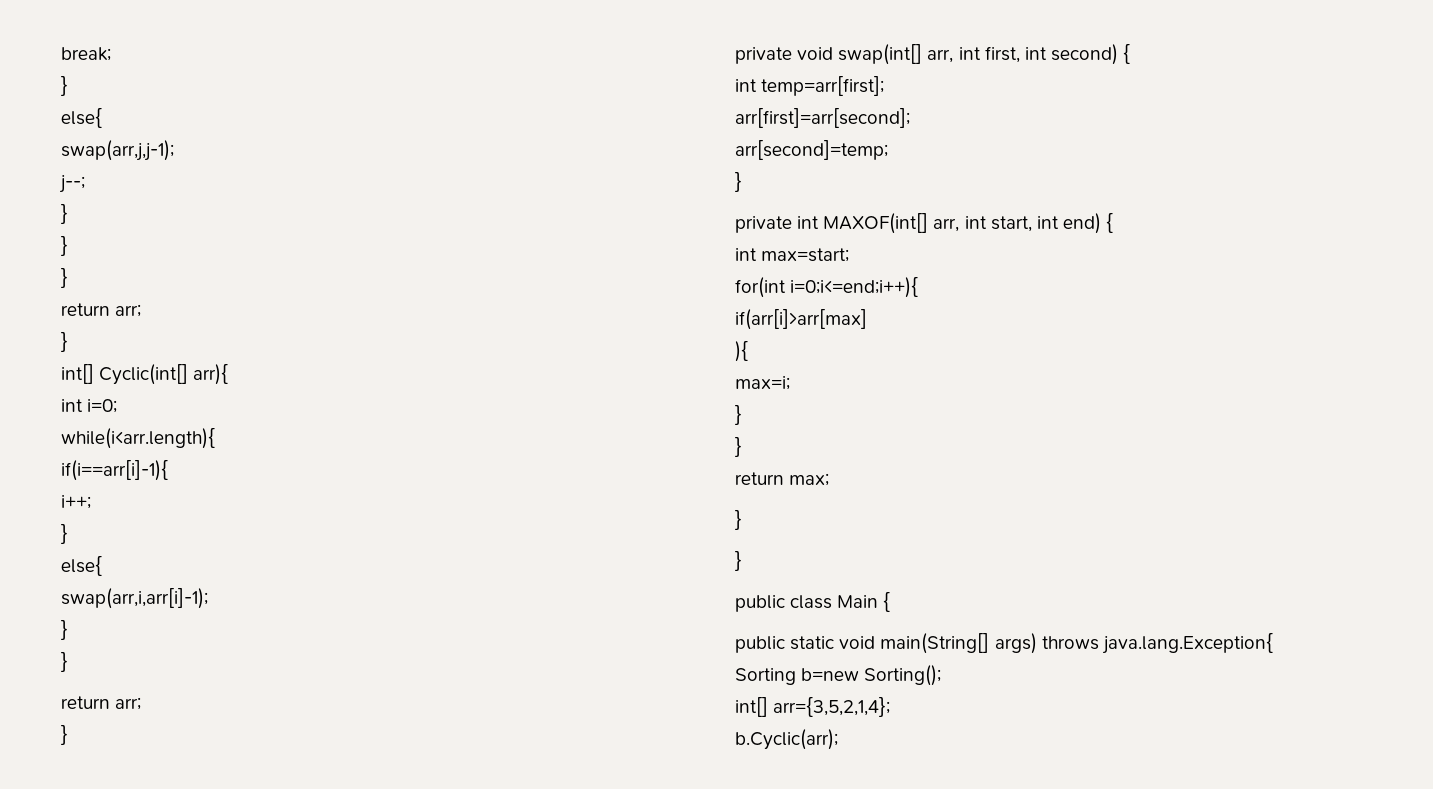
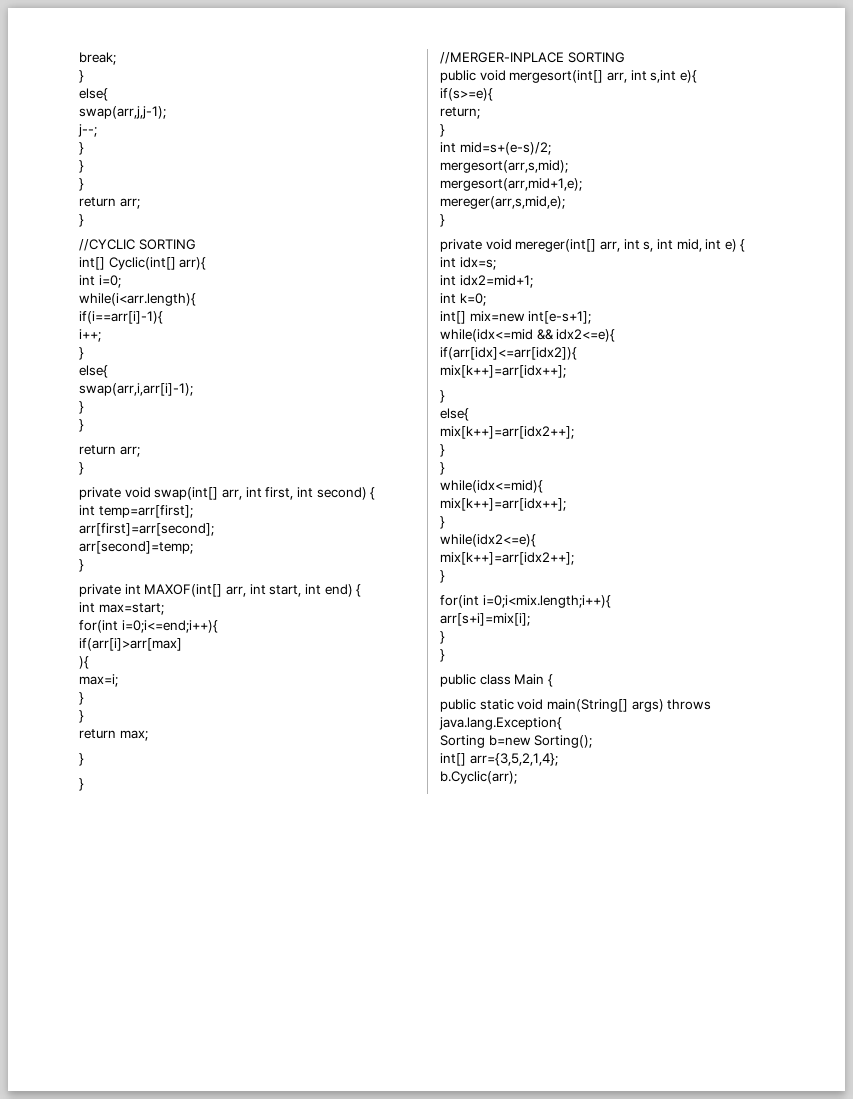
+ //CYCLIC SORTING
+ //MERGER-INPLACE SORTING
+ public void mergesort(int[] arr, int s,int e){
+ if(s>=e){
+ return;
+ }
+ int mid=s+(e-s)/2;
+ mergesort(arr,s,mid);
+ mergesort(arr,mid+1,e);
+ mereger(arr,s,mid,e);
+ }
+ private void mereger(int[] arr, int s, int mid, int e) {
+ int idx=s;
+ int idx2=mid+1;
+ int k=0;
+ int[] mix=new int[e-s+1];
+ while(idx<=mid && idx2<=e){
+ if(arr[idx]<=arr[idx2]){
+ mix[k++]=arr[idx++];
+ }
+ else{
+ mix[k++]=arr[idx2++];
+ }
+ }
+ while(idx<=mid){
+ mix[k++]=arr[idx++];
+ }
+ while(idx2<=e){
+ mix[k++]=arr[idx2++];
+ }
+ for(int i=0;i<mix.length;i++){
+ arr[s+i]=mix[i];
+ }
+ }

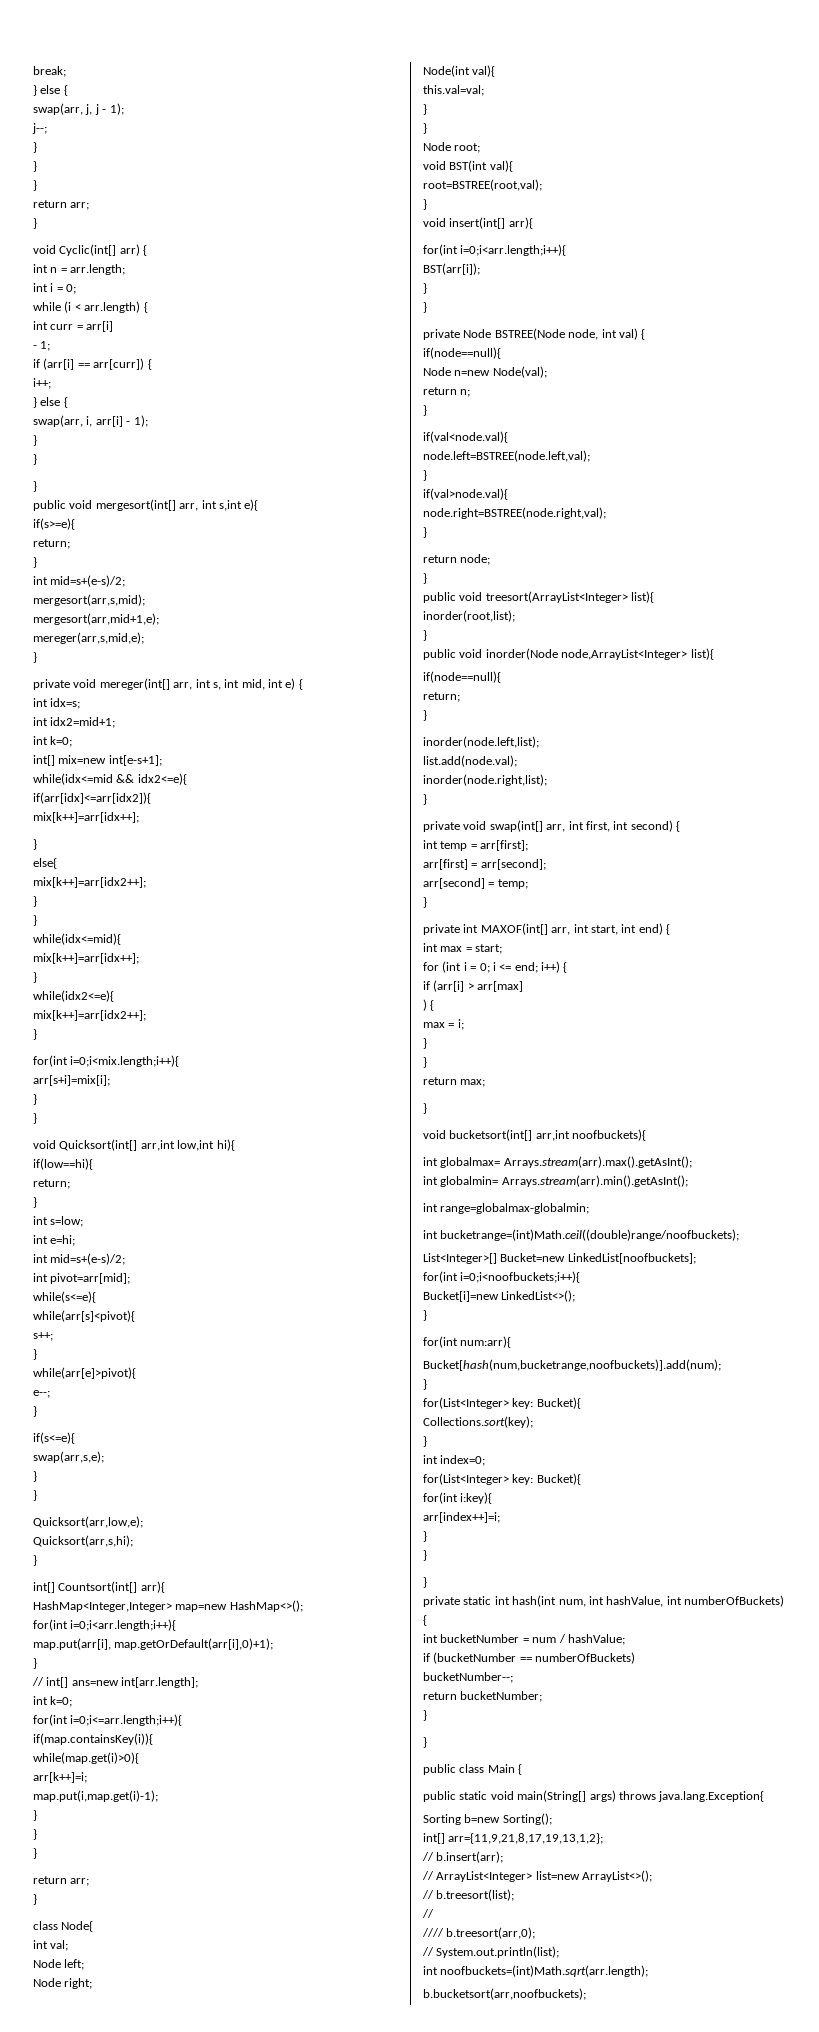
  break;
- }
- else{
- swap(arr,j,j-1);
+ } else {
+ swap(arr, j, j - 1);
- //CYCLIC SORTING
- int[] Cyclic(int[] arr){
- int i=0;
- while(i<arr.length){
- if(i==arr[i]-1){
+ void Cyclic(int[] arr) {
+ int n = arr.length;
+ int i = 0;
+ while (i < arr.length) {
+ int curr = arr[i]
+ - 1;
+ if (arr[i] == arr[curr]) {
  i++;
- }
- else{
- swap(arr,i,arr[i]-1);
+ } else {
+ swap(arr, i, arr[i] - 1);
  }
  }
- return arr;
  }
- private void swap(int[] arr, int first, int second) {
- int temp=arr[first];
- arr[first]=arr[second];
- arr[second]=temp;
- }
- private int MAXOF(int[] arr, int start, int end) {
- int max=start;
- for(int i=0;i<=end;i++){
- if(arr[i]>arr[max]
- ){
- max=i;
- }
- }
- return max;
- }
- }
- //MERGER-INPLACE SORTING
+ void Quicksort(int[] arr,int low,int hi){
+ if(low==hi){
+ return;
+ }
+ int s=low;
+ int e=hi;
+ int mid=s+(e-s)/2;
+ int pivot=arr[mid];
+ while(s<=e){
+ while(arr[s]<pivot){
+ s++;
+ }
+ while(arr[e]>pivot){
+ e--;
+ }
+ if(s<=e){
+ swap(arr,s,e);
+ }
+ }
+ Quicksort(arr,low,e);
+ Quicksort(arr,s,hi);
+ }
+ int[] Countsort(int[] arr){
+ HashMap<Integer,Integer> map=new HashMap<>();
+ for(int i=0;i<arr.length;i++){
+ map.put(arr[i], map.getOrDefault(arr[i],0)+1);
+ }
+ // int[] ans=new int[arr.length];
+ int k=0;
+ for(int i=0;i<=arr.length;i++){
+ if(map.containsKey(i)){
+ while(map.get(i)>0){
+ arr[k++]=i;
+ map.put(i,map.get(i)-1);
+ }
+ }
+ }
+ return arr;
+ }
+ class Node{
+ int val;
+ Node left;
+ Node right;
+ Node(int val){
+ this.val=val;
+ }
+ }
+ Node root;
+ void BST(int val){
+ root=BSTREE(root,val);
+ }
+ void insert(int[] arr){
+ for(int i=0;i<arr.length;i++){
+ BST(arr[i]);
+ }
+ }
+ private Node BSTREE(Node node, int val) {
+ if(node==null){
+ Node n=new Node(val);
+ return n;
+ }
+ if(val<node.val){
+ node.left=BSTREE(node.left,val);
+ }
+ if(val>node.val){
+ node.right=BSTREE(node.right,val);
+ }
+ return node;
+ }
+ public void treesort(ArrayList<Integer> list){
+ inorder(root,list);
+ }
+ public void inorder(Node node,ArrayList<Integer> list){
+ if(node==null){
+ return;
+ }
+ inorder(node.left,list);
+ list.add(node.val);
+ inorder(node.right,list);
+ }
+ private void swap(int[] arr, int first, int second) {
+ int temp = arr[first];
+ arr[first] = arr[second];
+ arr[second] = temp;
+ }
+ private int MAXOF(int[] arr, int start, int end) {
+ int max = start;
+ for (int i = 0; i <= end; i++) {
+ if (arr[i] > arr[max]
+ ) {
+ max = i;
+ }
+ }
+ return max;
+ }
+ void bucketsort(int[] arr,int noofbuckets){
+ int globalmax= Arrays.stream(arr).max().getAsInt();
+ int globalmin= Arrays.stream(arr).min().getAsInt();
+ int range=globalmax-globalmin;
+ int bucketrange=(int)Math.ceil((double)range/noofbuckets);
+ List<Integer>[] Bucket=new LinkedList[noofbuckets];
+ for(int i=0;i<noofbuckets;i++){
+ Bucket[i]=new LinkedList<>();
+ }
+ for(int num:arr){
+ Bucket[hash(num,bucketrange,noofbuckets)].add(num);
+ }
+ for(List<Integer> key: Bucket){
+ Collections.sort(key);
+ }
+ int index=0;
+ for(List<Integer> key: Bucket){
+ for(int i:key){
+ arr[index++]=i;
+ }
+ }
+ }
+ private static int hash(int num, int hashValue, int numberOfBuckets) {
+ int bucketNumber = num / hashValue;
+ if (bucketNumber == numberOfBuckets)
+ bucketNumber--;
+ return bucketNumber;
+ }
+ }
- int[] arr={3,5,2,1,4};
- b.Cyclic(arr);
+ int[] arr={11,9,21,8,17,19,13,1,2};
+ // b.insert(arr);
+ // ArrayList<Integer> list=new ArrayList<>();
+ // b.treesort(list);
+ //
+ //// b.treesort(arr,0);
+ // System.out.println(list);
+ int noofbuckets=(int)Math.sqrt(arr.length);
+ b.bucketsort(arr,noofbuckets);

